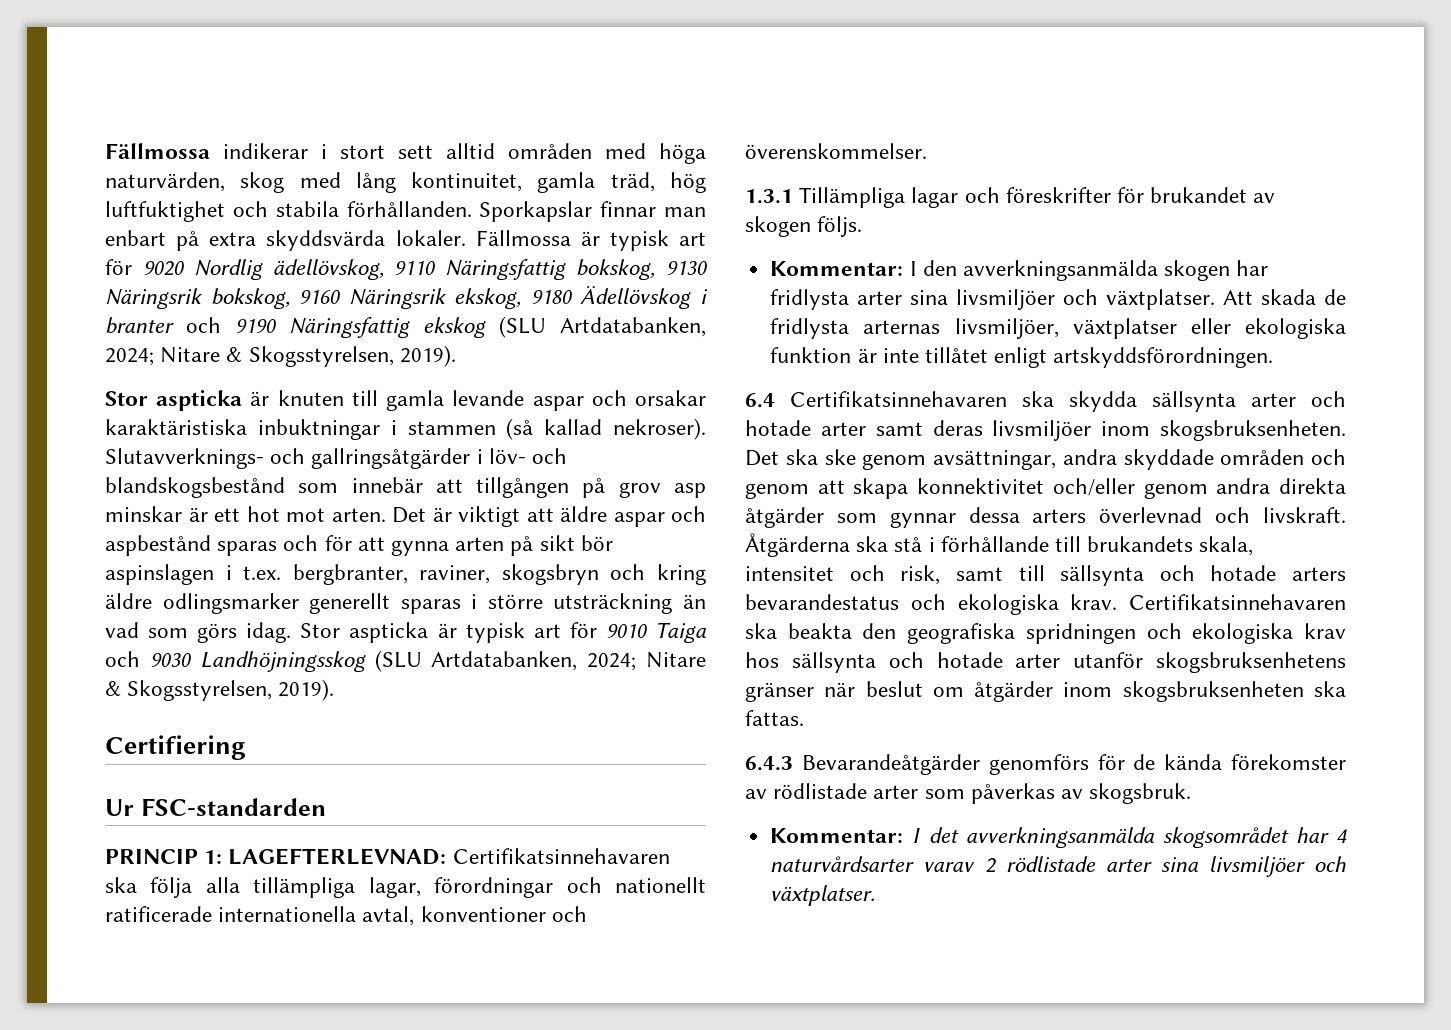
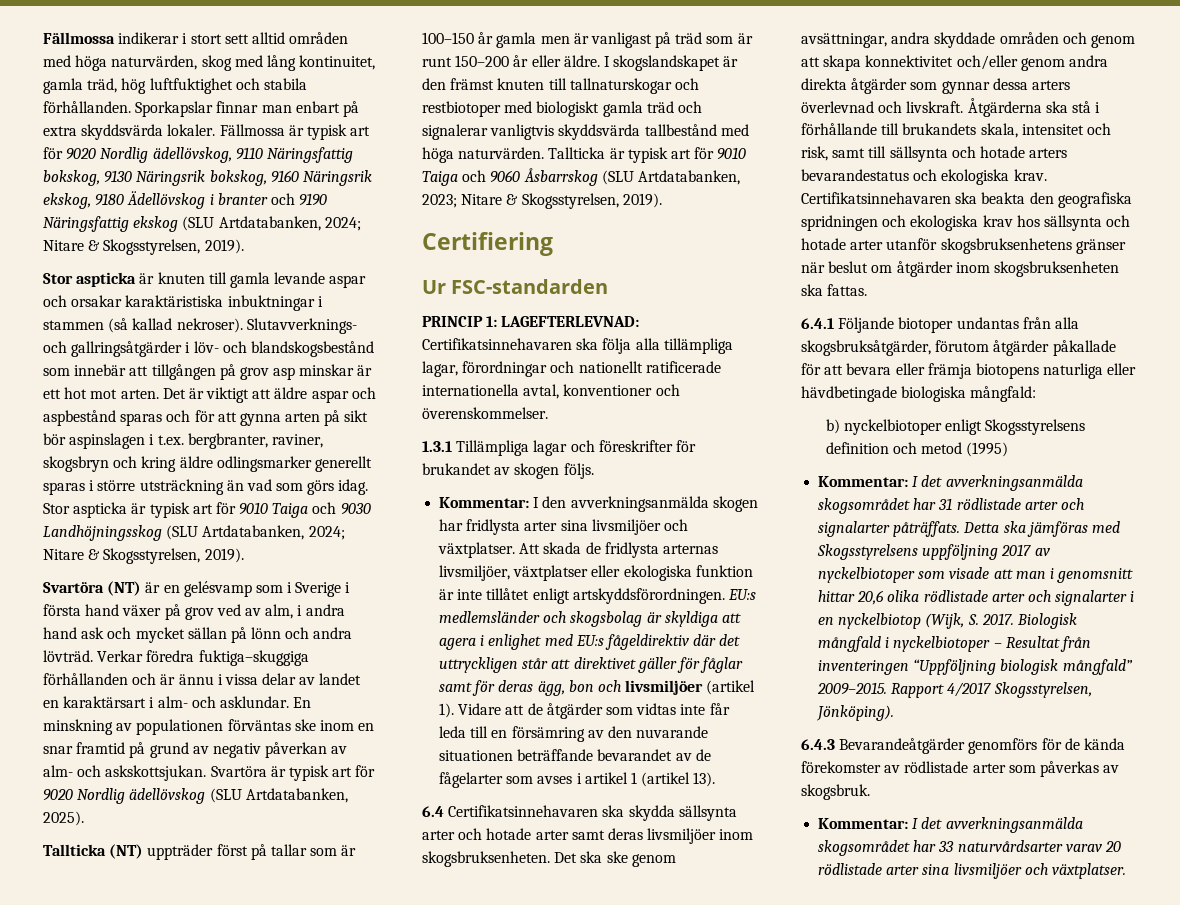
+ Svartöra (NT) är en gelésvamp som i Sverige i första hand växer på grov ved av alm, i andra hand ask och mycket sällan på lönn och andra lövträd. Verkar föredra fuktiga–skuggiga förhållanden och är ännu i vissa delar av landet en karaktärsart i alm- och asklundar. En minskning av populationen förväntas ske inom en snar framtid på grund av negativ påverkan av alm- och askskottsjukan. Svartöra är typisk art för 9020 Nordlig ädellövskog (SLU Artdatabanken, 2025).
+ Tallticka (NT) uppträder först på tallar som är 100–150 år gamla men är vanligast på träd som är runt 150–200 år eller äldre. I skogslandskapet är den främst knuten till tallnaturskogar och restbiotoper med biologiskt gamla träd och signalerar vanligtvis skyddsvärda tallbestånd med höga naturvärden. Tallticka är typisk art för 9010 Taiga och 9060 Åsbarrskog (SLU Artdatabanken, 2023; Nitare & Skogsstyrelsen, 2019).
+ EU:s medlemsländer och skogsbolag är skyldiga att agera i enlighet med EU:s fågeldirektiv där det uttryckligen står att direktivet gäller för fåglar samt för deras ägg, bon och livsmiljöer (artikel 1). Vidare att de åtgärder som vidtas inte får leda till en försämring av den nuvarande situationen beträffande bevarandet av de fågelarter som avses i artikel 1 (artikel 13).
+ 6.4.1 Följande biotoper undantas från alla skogsbruksåtgärder, förutom åtgärder påkallade för att bevara eller främja biotopens naturliga eller hävdbetingade biologiska mångfald:
+ b) nyckelbiotoper enligt Skogsstyrelsens definition och metod (1995)
+ Kommentar: I det avverkningsanmälda skogsområdet har 31 rödlistade arter och signalarter påträffats. Detta ska jämföras med Skogsstyrelsens uppföljning 2017 av nyckelbiotoper som visade att man i genomsnitt hittar 20,6 olika rödlistade arter och signalarter i en nyckelbiotop (Wijk, S. 2017. Biologisk mångfald i nyckelbiotoper – Resultat från inventeringen “Uppföljning biologisk mångfald” 2009–2015. Rapport 4/2017 Skogsstyrelsen, Jönköping).
- Kommentar: I det avverkningsanmälda skogsområdet har 4 naturvårdsarter varav 2 rödlistade arter sina livsmiljöer och växtplatser.
+ Kommentar: I det avverkningsanmälda skogsområdet har 33 naturvårdsarter varav 20 rödlistade arter sina livsmiljöer och växtplatser.

